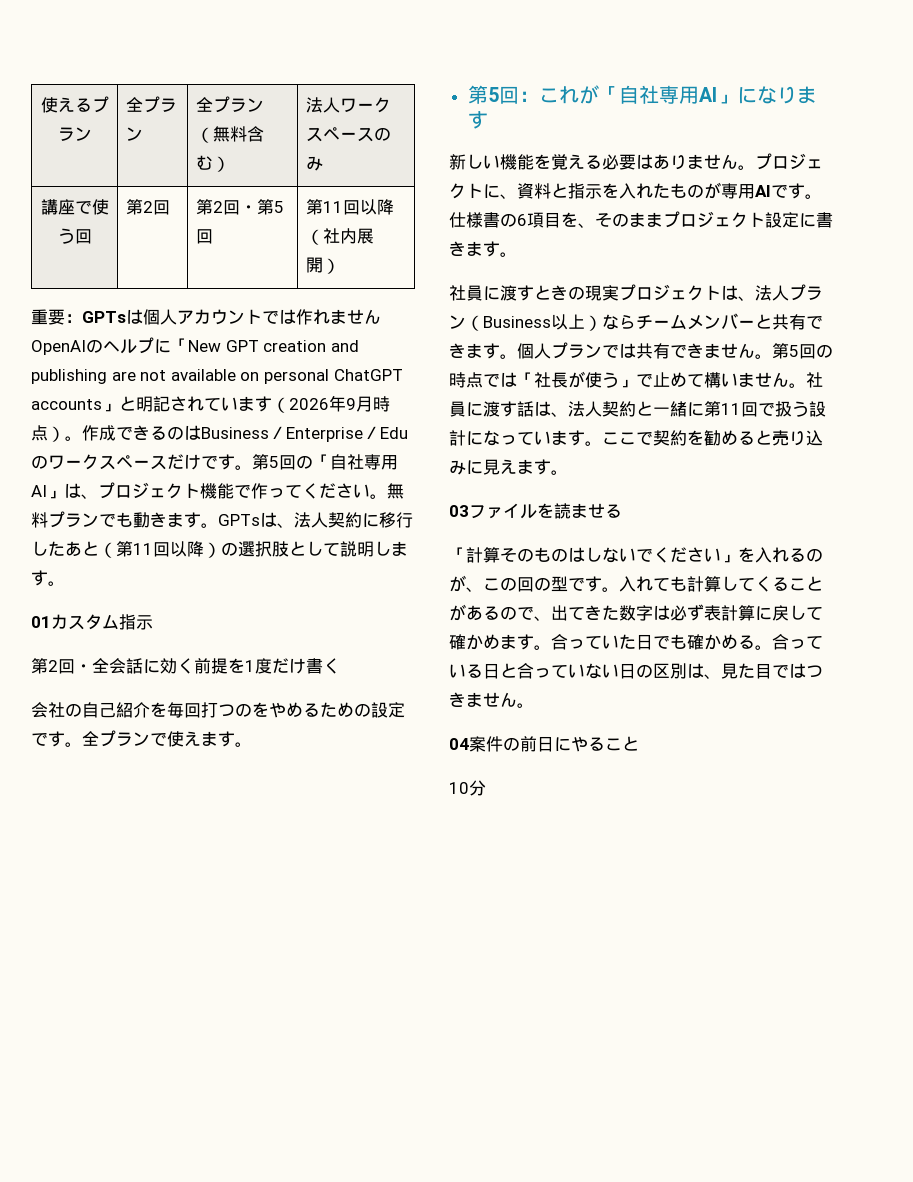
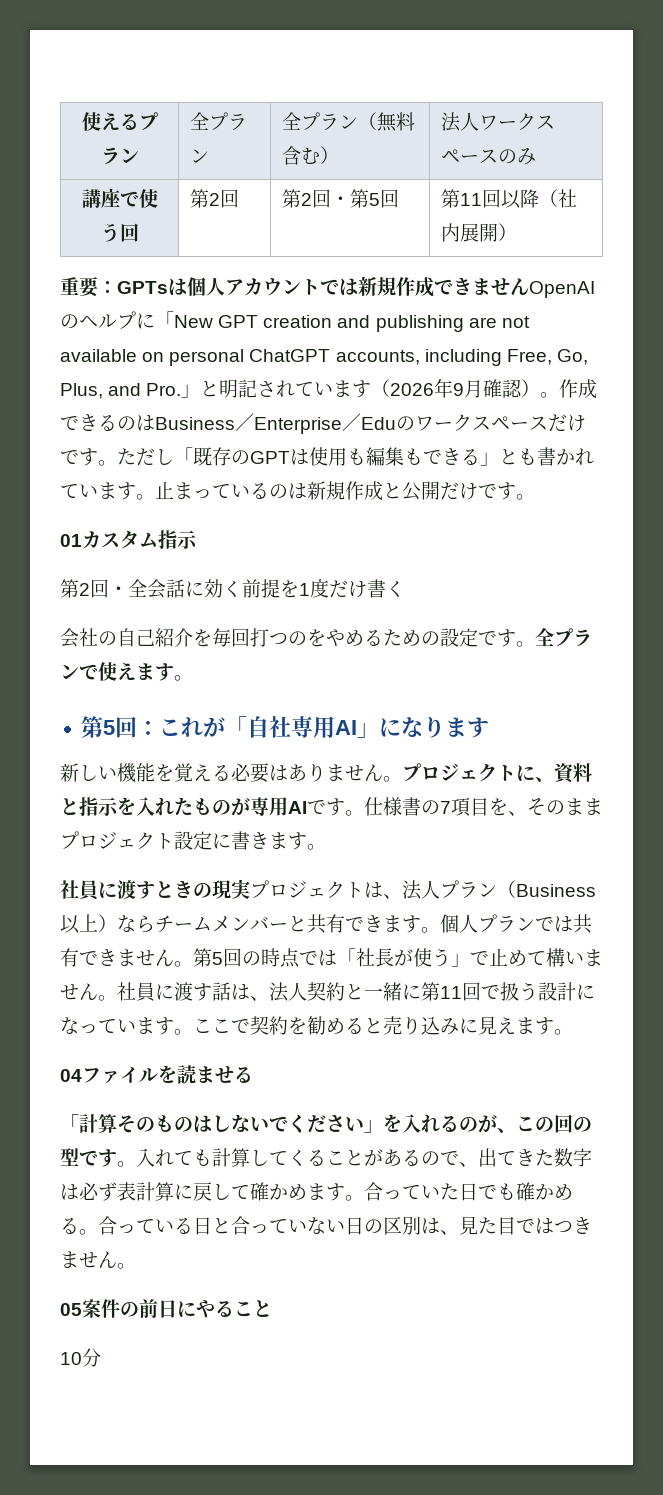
- 重要：GPTsは個人アカウントでは作れませんOpenAIのヘルプに「New GPT creation and publishing are not available on personal ChatGPT accounts」と明記されています（2026年9月時点）。
+ 重要：GPTsは個人アカウントでは新規作成できませんOpenAIのヘルプに「New GPT creation and publishing are not available on personal ChatGPT accounts, including Free, Go, Plus, and Pro.」と明記されています（2026年9月確認）。
- 第5回の「自社専用AI」は、プロジェクト機能で作ってください。無料プランでも動きます。GPTsは、法人契約に移行したあと（第11回以降）の選択肢として説明します。
+ ただし「既存のGPTは使用も編集もできる」とも書かれています。止まっているのは新規作成と公開だけです。
- 仕様書の6項目を、そのままプロジェクト設定に書きます。
+ 仕様書の7項目を、そのままプロジェクト設定に書きます。
- 03ファイルを読ませる
+ 04ファイルを読ませる
- 04案件の前日にやること
+ 05案件の前日にやること

